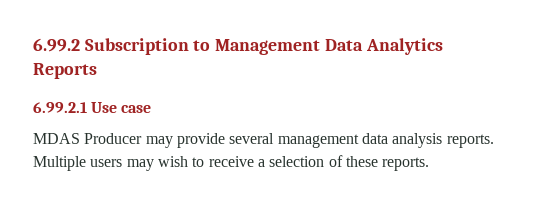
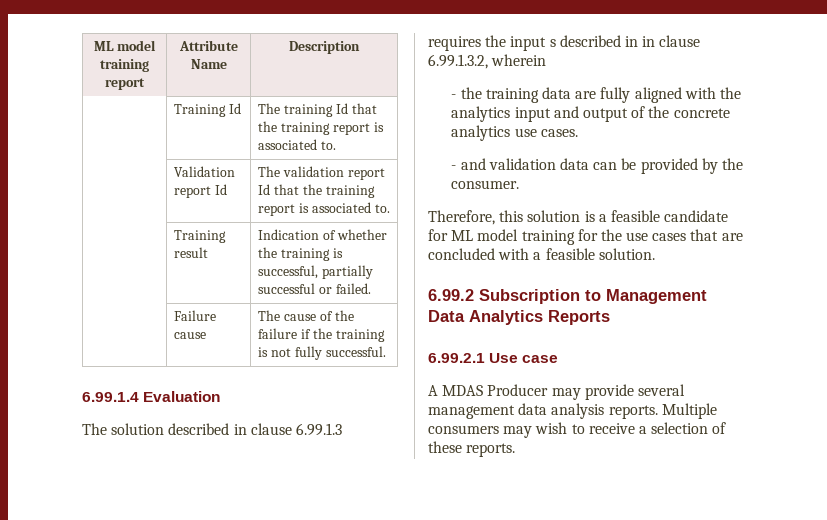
+ ML model training report | Attribute Name | Description
+ | Training Id | The training Id that the training report is associated to.
+ | Validation report Id | The validation report Id that the training report is associated to.
+ | Training result | Indication of whether the training is successful, partially successful or failed.
+ | Failure cause | The cause of the failure if the training is not fully successful.
+ 6.99.1.4 Evaluation
+ The solution described in clause 6.99.1.3 requires the input s described in in clause 6.99.1.3.2, wherein
+ - the training data are fully aligned with the analytics input and output of the concrete analytics use cases.
+ - and validation data can be provided by the consumer.
+ Therefore, this solution is a feasible candidate for ML model training for the use cases that are concluded with a feasible solution.
- MDAS Producer may provide several management data analysis reports.
+ A MDAS Producer may provide several management data analysis reports.
- Multiple users may wish to receive a selection of these reports.
+ Multiple consumers may wish to receive a selection of these reports.

